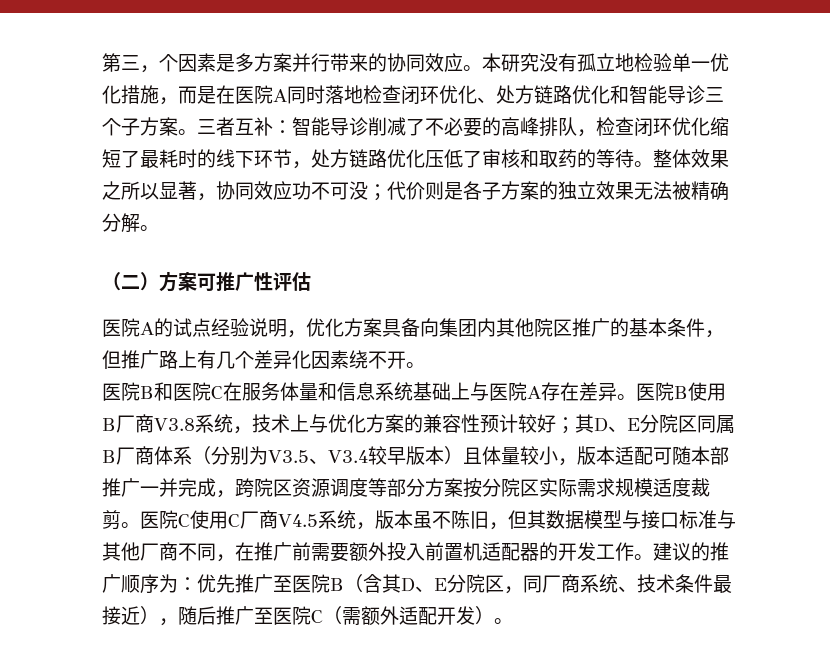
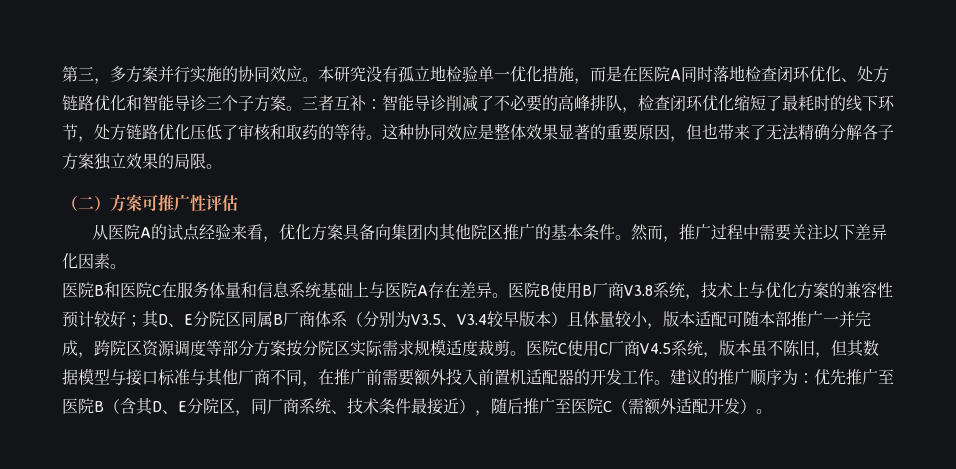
- 第三，个因素是多方案并行带来的协同效应。
+ 第三，多方案并行实施的协同效应。
- 整体效果之所以显著，协同效应功不可没；代价则是各子方案的独立效果无法被精确分解。
+ 这种协同效应是整体效果显著的重要原因，但也带来了无法精确分解各子方案独立效果的局限。
- 医院A的试点经验说明，优化方案具备向集团内其他院区推广的基本条件，但推广路上有几个差异化因素绕不开。
+ 从医院A的试点经验来看，优化方案具备向集团内其他院区推广的基本条件。然而，推广过程中需要关注以下差异化因素。

